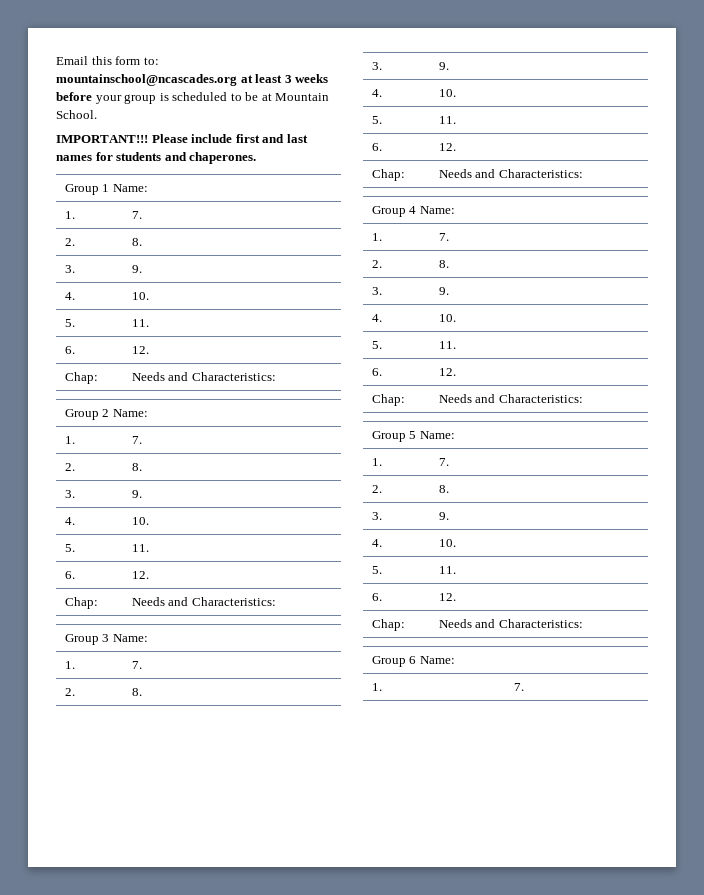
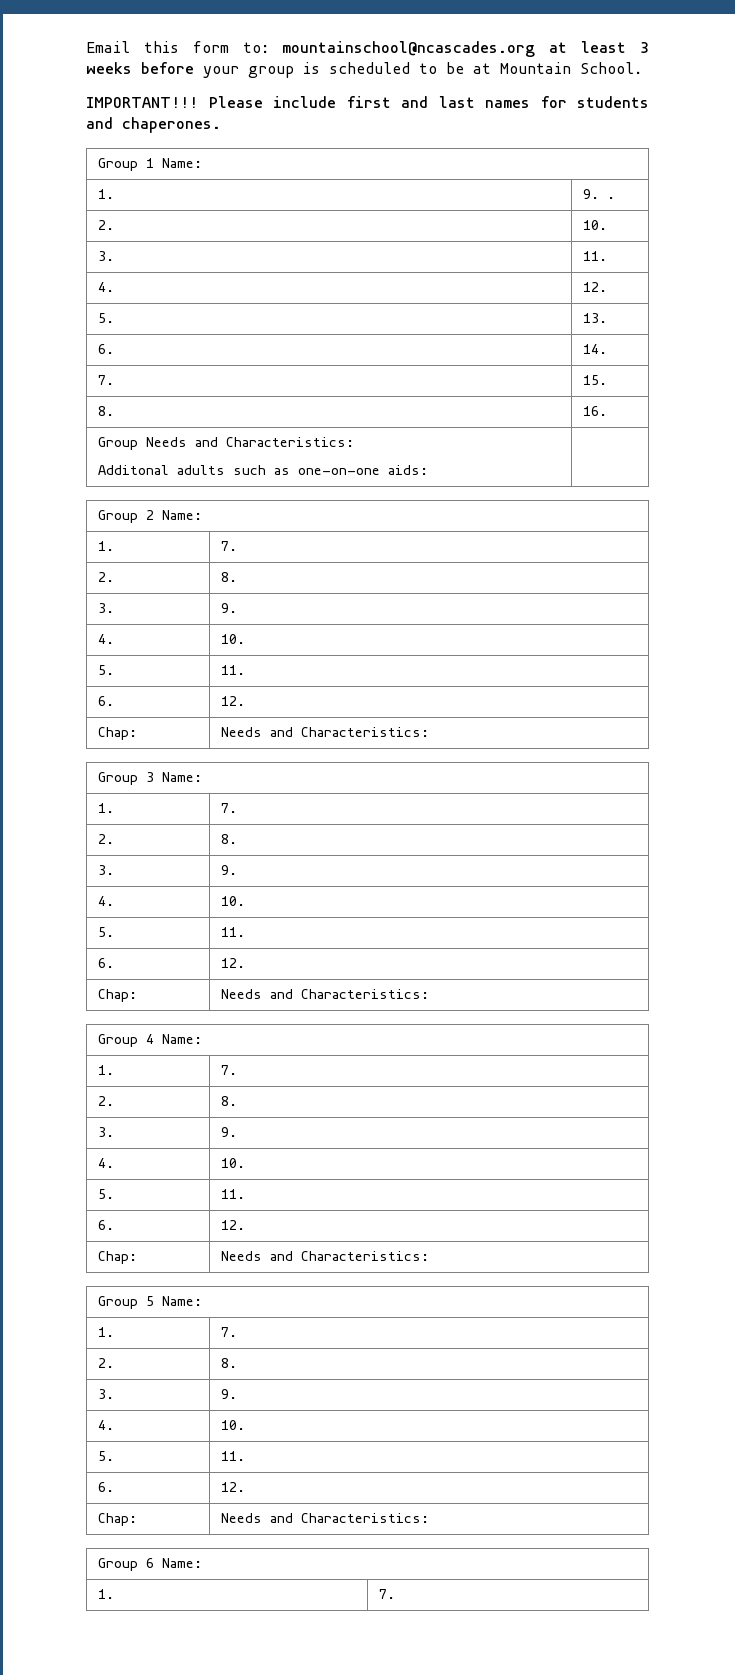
  Group 1 Name:
- 1. | 7.
- 2. | 8.
- 3. | 9.
- 4. | 10.
- 5. | 11.
- 6. | 12.
- Chap: | Needs and Characteristics:
+ 1. | 9. .
+ 2. | 10.
+ 3. | 11.
+ 4. | 12.
+ 5. | 13.
+ 6. | 14.
+ 7. | 15.
+ 8. | 16.
+ Group Needs and Characteristics:
+ Additonal adults such as one-on-one aids: |

